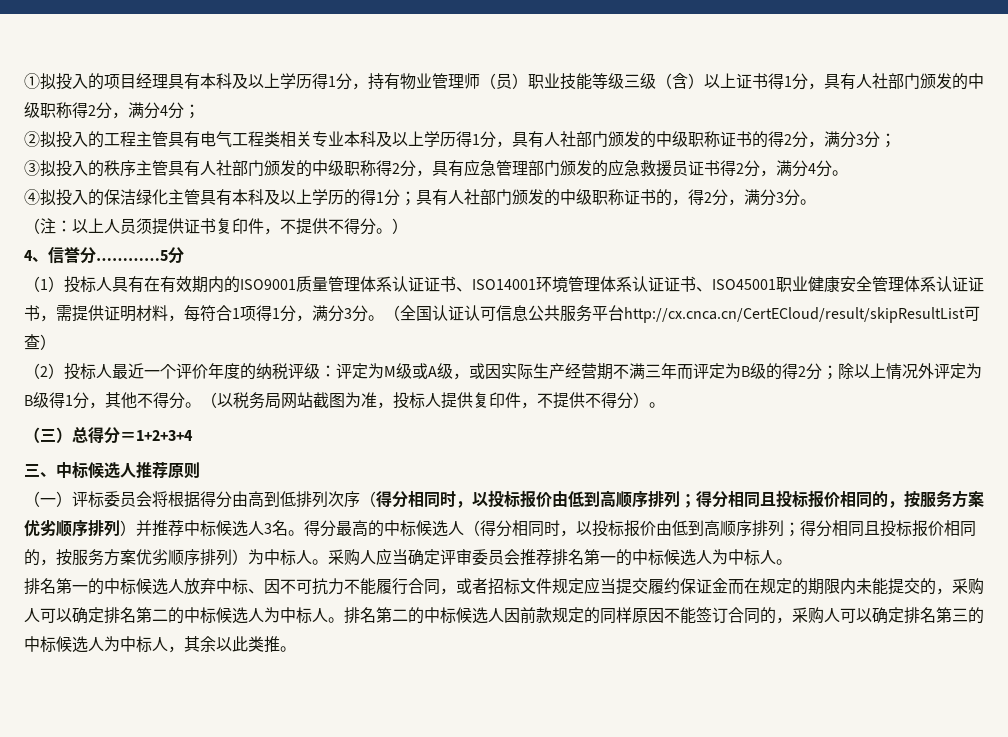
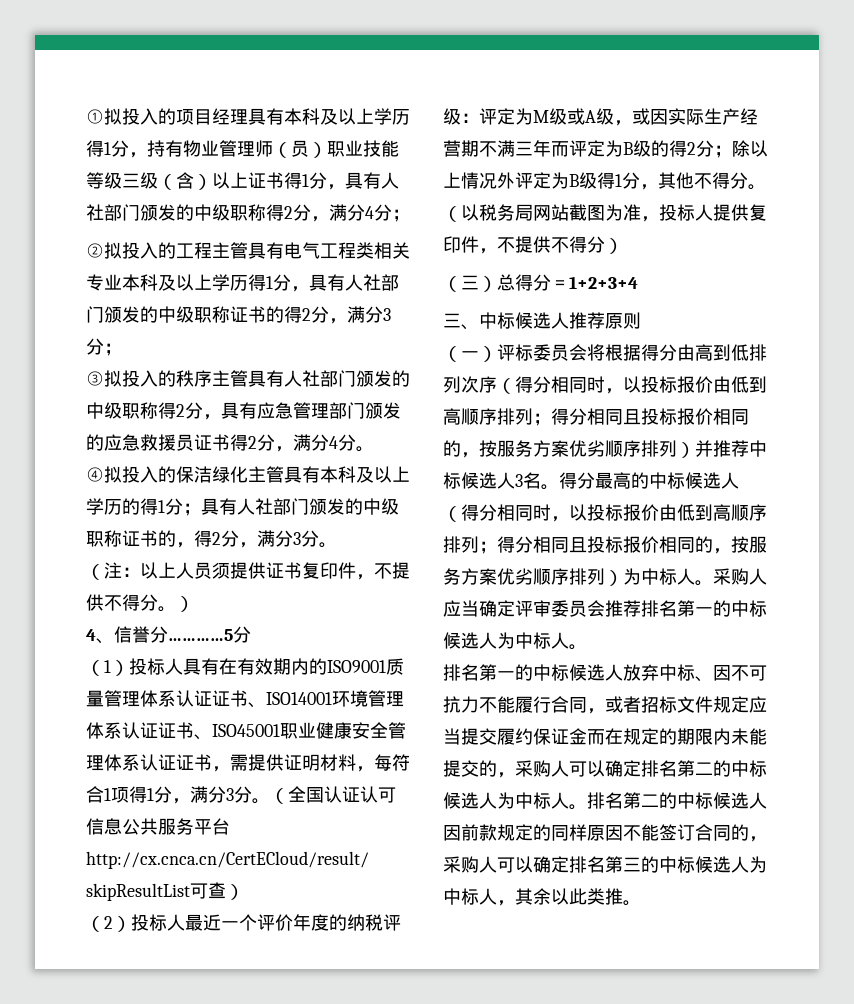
- （以税务局网站截图为准，投标人提供复印件，不提供不得分）。
+ （以税务局网站截图为准，投标人提供复印件，不提供不得分）

